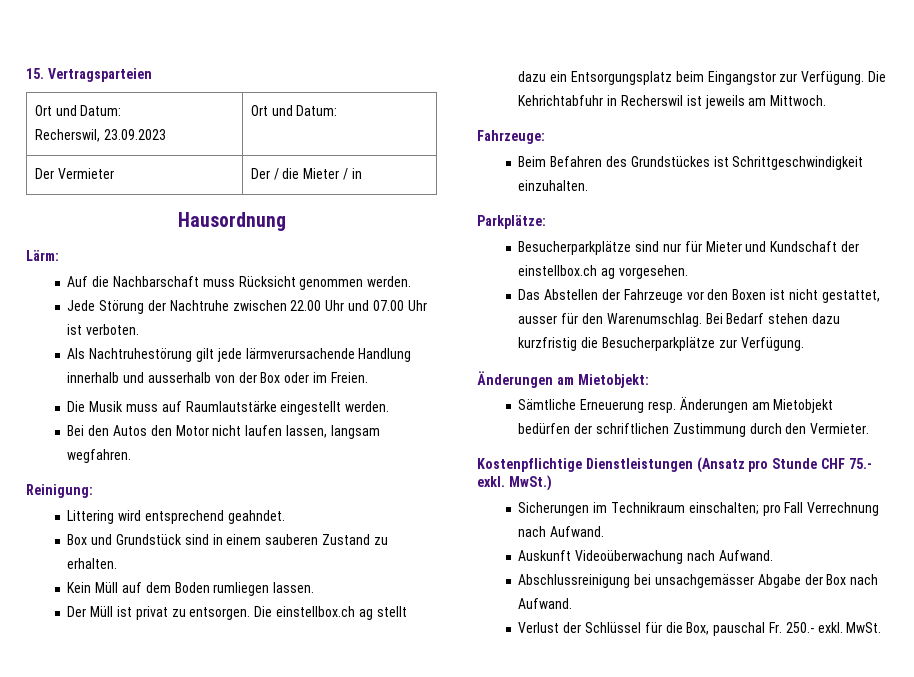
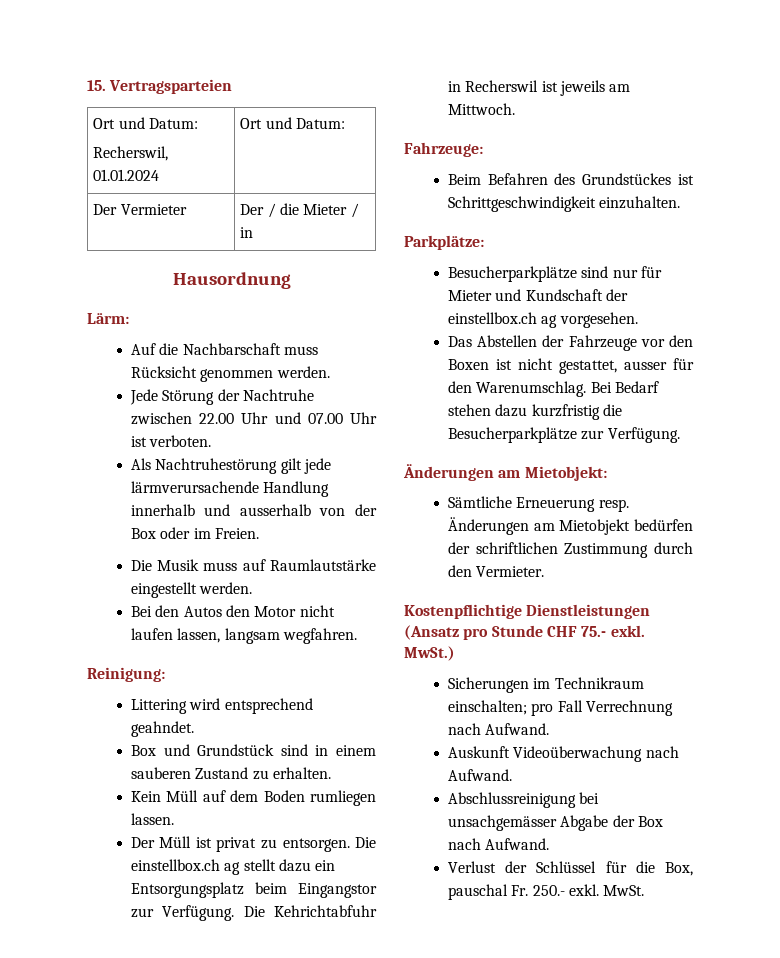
  15. Vertragsparteien
  Ort und Datum:
- Recherswil, 23.09.2023 | Ort und Datum:
+ Recherswil, 01.01.2024 | Ort und Datum:

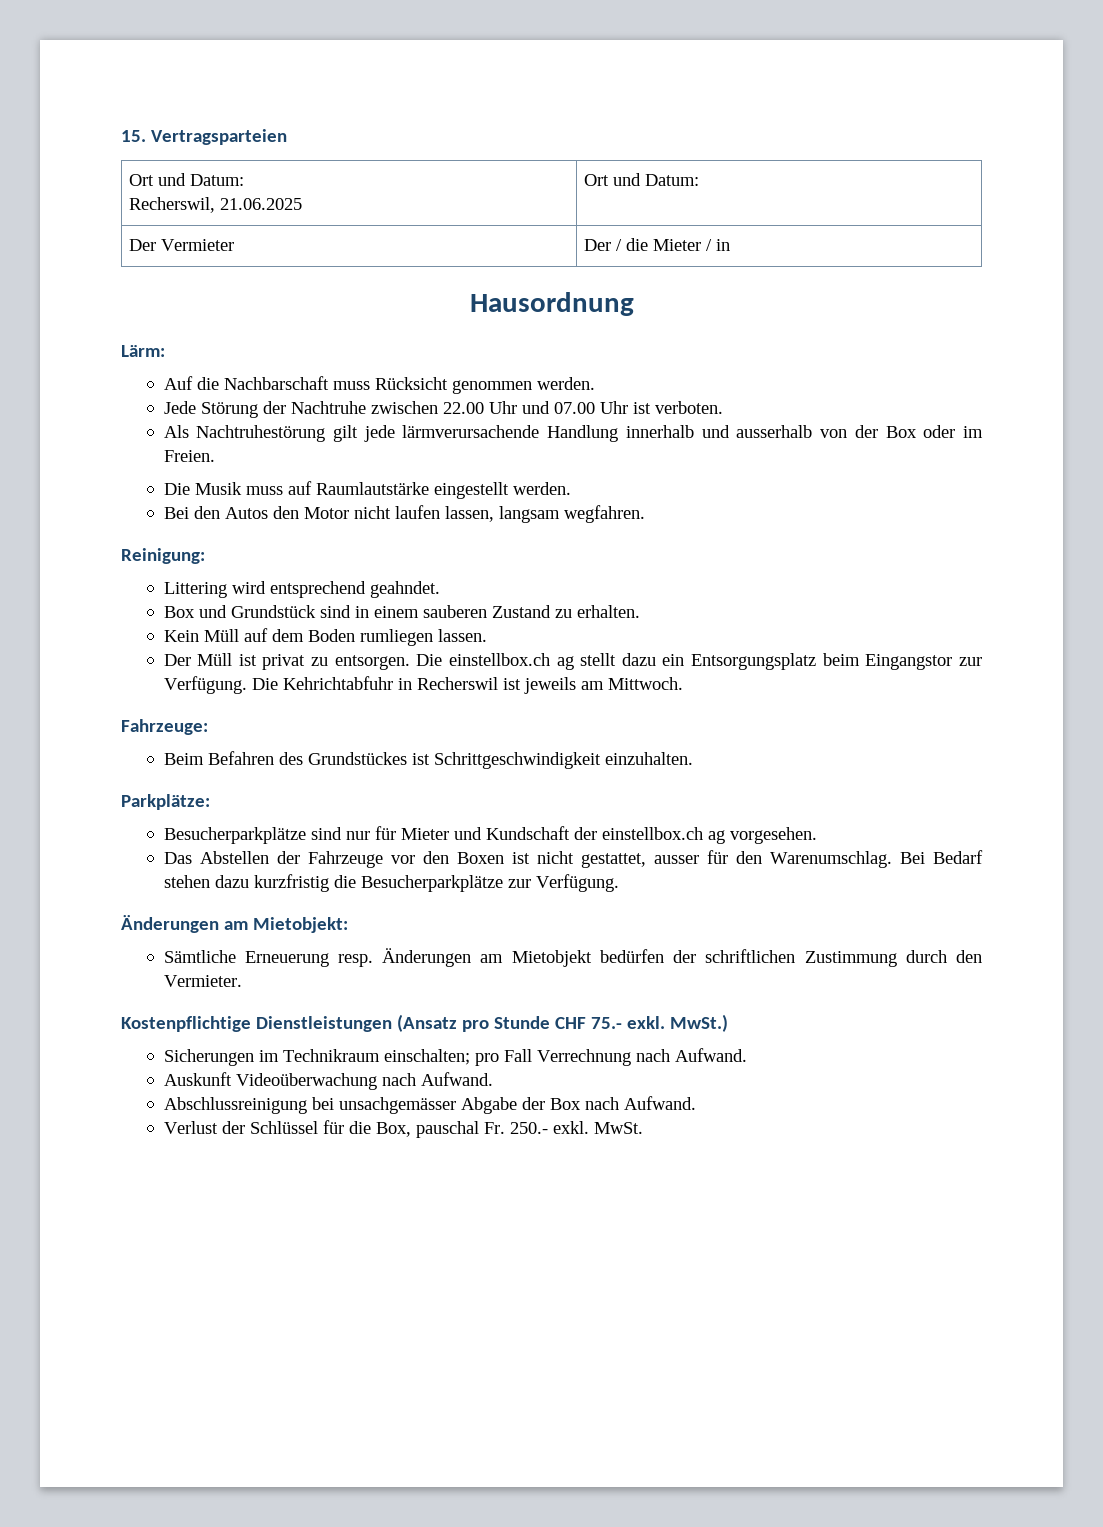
  15. Vertragsparteien
  Ort und Datum:
- Recherswil, 01.01.2024 | Ort und Datum:
+ Recherswil, 21.06.2025 | Ort und Datum:

